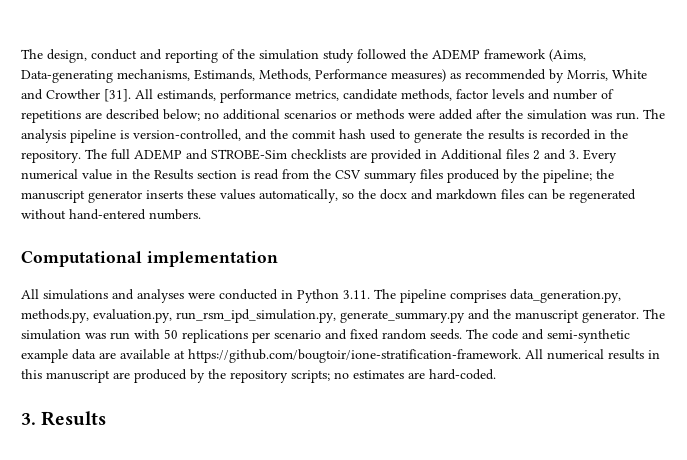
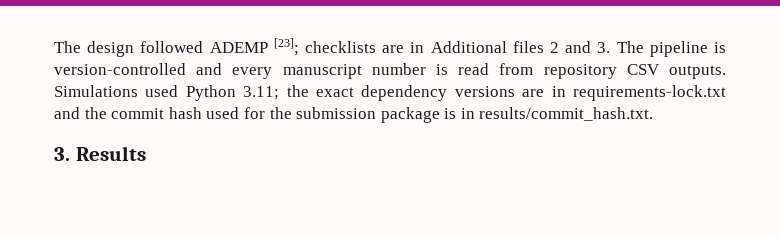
- The design, conduct and reporting of the simulation study followed the ADEMP framework (Aims, Data-generating mechanisms, Estimands, Methods, Performance measures) as recommended by Morris, White and Crowther [31]. All estimands, performance metrics, candidate methods, factor levels and number of repetitions are described below; no additional scenarios or methods were added after the simulation was run. The analysis pipeline is version-controlled, and the commit hash used to generate the results is recorded in the repository. The full ADEMP and STROBE-Sim checklists are provided in Additional files 2 and 3. Every numerical value in the Results section is read from the CSV summary files produced by the pipeline; the manuscript generator inserts these values automatically, so the docx and markdown files can be regenerated without hand-entered numbers.
- Computational implementation
- All simulations and analyses were conducted in Python 3.11. The pipeline comprises data_generation.py, methods.py, evaluation.py, run_rsm_ipd_simulation.py, generate_summary.py and the manuscript generator. The simulation was run with 50 replications per scenario and fixed random seeds. The code and semi-synthetic example data are available at https://github.com/bougtoir/ione-stratification-framework. All numerical results in this manuscript are produced by the repository scripts; no estimates are hard-coded.
+ The design followed ADEMP [23]; checklists are in Additional files 2 and 3. The pipeline is version-controlled and every manuscript number is read from repository CSV outputs. Simulations used Python 3.11; the exact dependency versions are in requirements-lock.txt and the commit hash used for the submission package is in results/commit_hash.txt.

